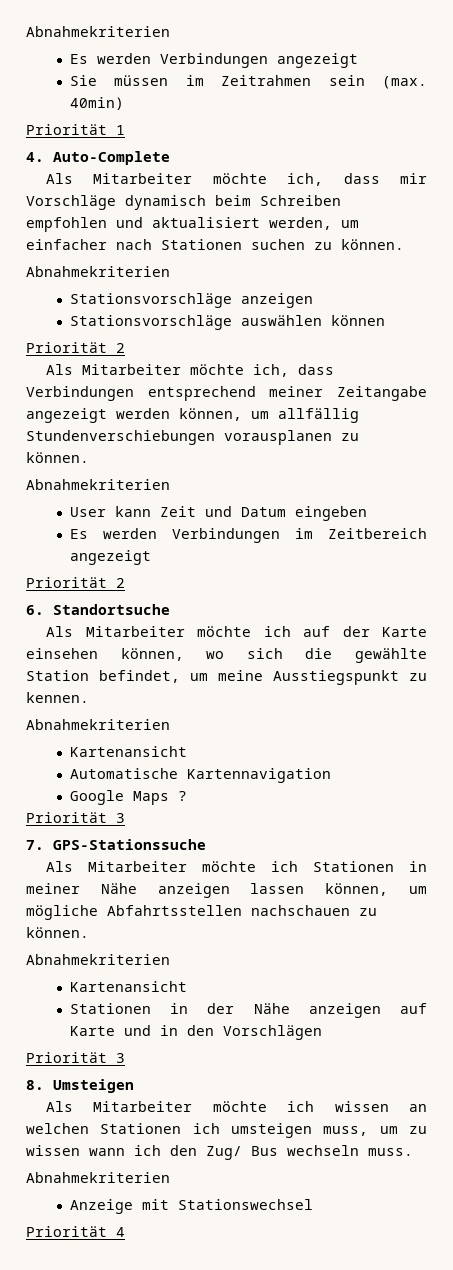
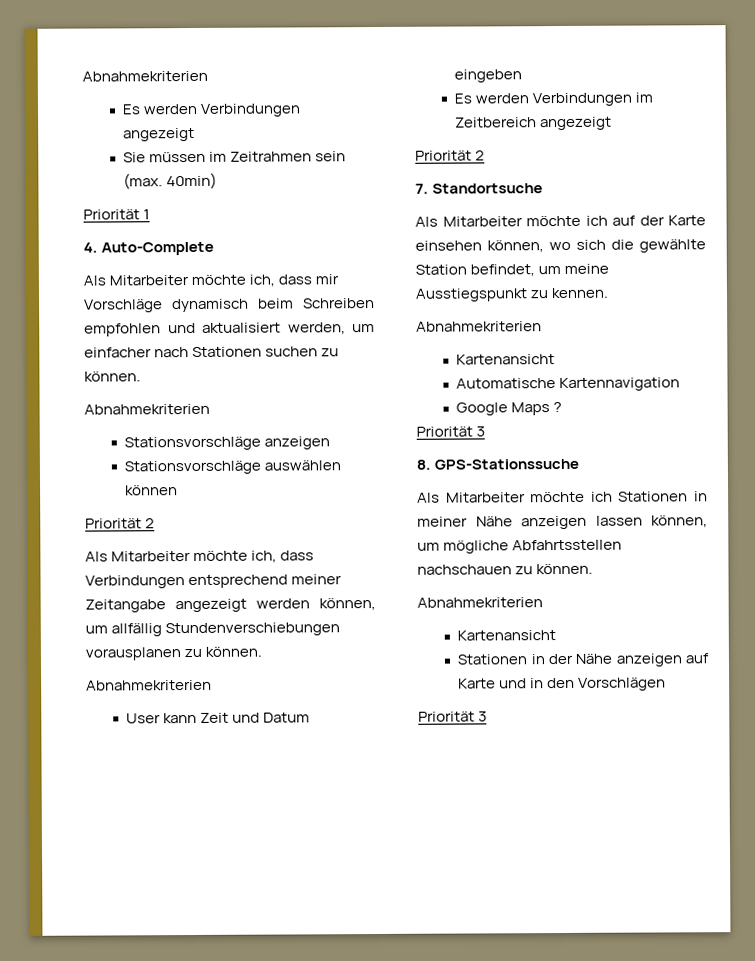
- 6. Standortsuche
+ 7. Standortsuche
- 7. GPS-Stationssuche
+ 8. GPS-Stationssuche
- 8. Umsteigen
- Als Mitarbeiter möchte ich wissen an welchen Stationen ich umsteigen muss, um zu wissen wann ich den Zug/ Bus wechseln muss.
- Abnahmekriterien
- Anzeige mit Stationswechsel
- Priorität 4

